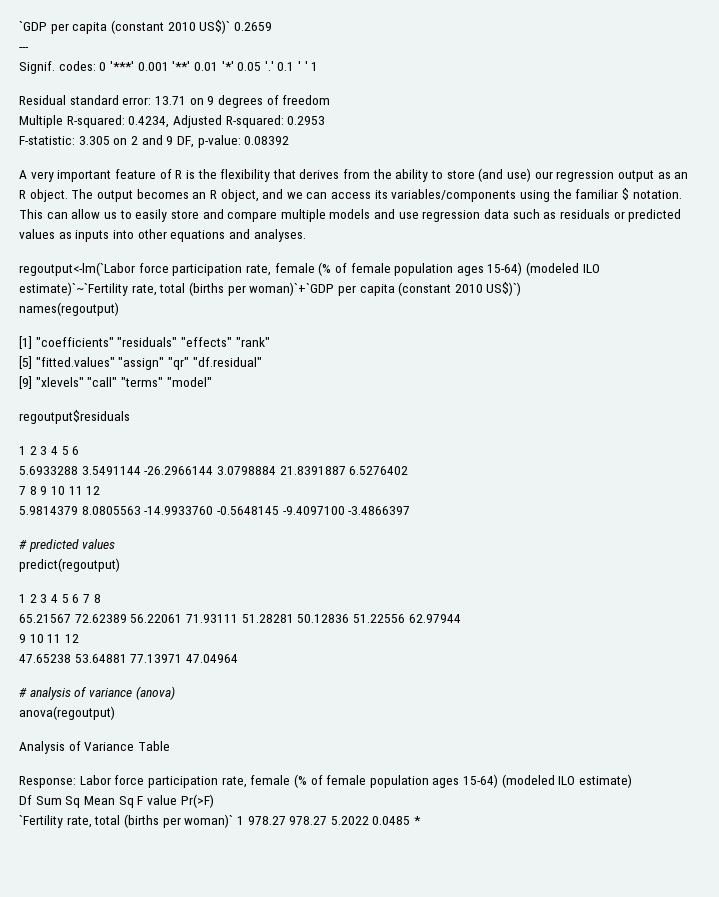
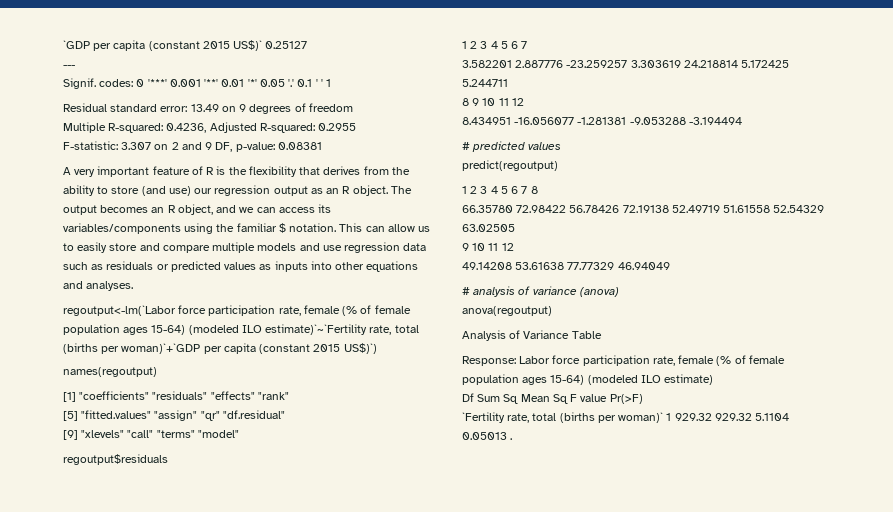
- `GDP per capita (constant 2010 US$)` 0.2659
+ `GDP per capita (constant 2015 US$)` 0.25127
- Residual standard error: 13.71 on 9 degrees of freedom
+ Residual standard error: 13.49 on 9 degrees of freedom
- Multiple R-squared: 0.4234, Adjusted R-squared: 0.2953
+ Multiple R-squared: 0.4236, Adjusted R-squared: 0.2955
- F-statistic: 3.305 on 2 and 9 DF, p-value: 0.08392
+ F-statistic: 3.307 on 2 and 9 DF, p-value: 0.08381
- regoutput<-lm(`Labor force participation rate, female (% of female population ages 15-64) (modeled ILO estimate)`~`Fertility rate, total (births per woman)`+`GDP per capita (constant 2010 US$)`)
+ regoutput<-lm(`Labor force participation rate, female (% of female population ages 15-64) (modeled ILO estimate)`~`Fertility rate, total (births per woman)`+`GDP per capita (constant 2015 US$)`)
  regoutput$residuals
- 1 2 3 4 5 6
- 5.6933288 3.5491144 -26.2966144 3.0798884 21.8391887 6.5276402
- 7 8 9 10 11 12
+ 1 2 3 4 5 6 7
+ 3.582201 2.887776 -23.259257 3.303619 24.218814 5.172425 5.244711
+ 8 9 10 11 12
- 5.9814379 8.0805563 -14.9933760 -0.5648145 -9.4097100 -3.4866397
+ 8.434951 -16.056077 -1.281381 -9.053288 -3.194494
- 65.21567 72.62389 56.22061 71.93111 51.28281 50.12836 51.22556 62.97944
+ 66.35780 72.98422 56.78426 72.19138 52.49719 51.61558 52.54329 63.02505
  9 10 11 12
- 47.65238 53.64881 77.13971 47.04964
+ 49.14208 53.61638 77.77329 46.94049
- `Fertility rate, total (births per woman)` 1 978.27 978.27 5.2022 0.0485 *
+ `Fertility rate, total (births per woman)` 1 929.32 929.32 5.1104 0.05013 .

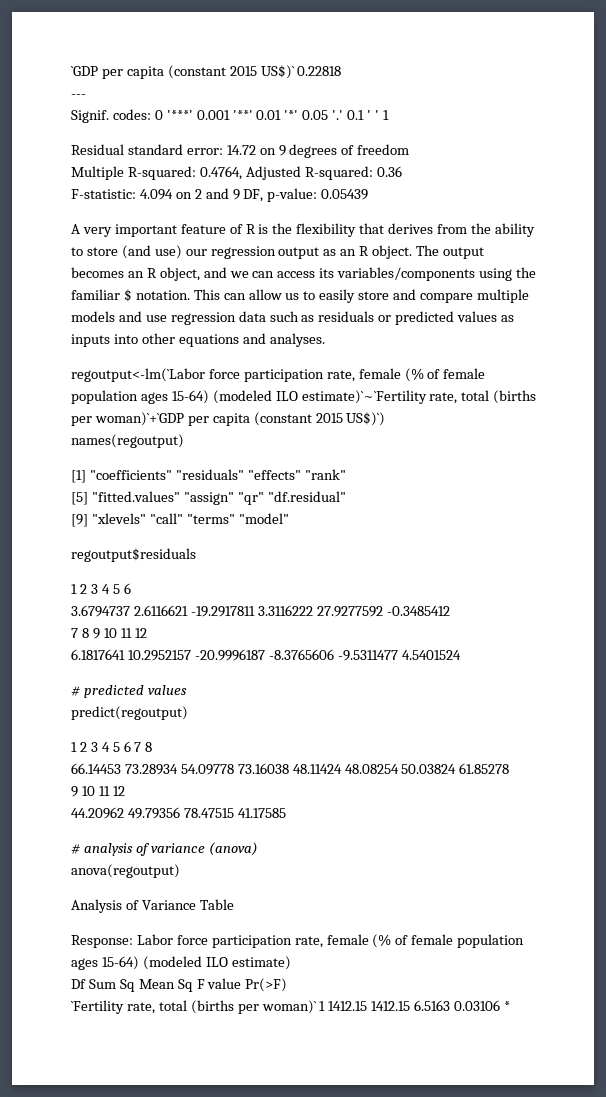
- `GDP per capita (constant 2015 US$)` 0.25127
+ `GDP per capita (constant 2015 US$)` 0.22818
- Residual standard error: 13.49 on 9 degrees of freedom
+ Residual standard error: 14.72 on 9 degrees of freedom
- Multiple R-squared: 0.4236, Adjusted R-squared: 0.2955
+ Multiple R-squared: 0.4764, Adjusted R-squared: 0.36
- F-statistic: 3.307 on 2 and 9 DF, p-value: 0.08381
+ F-statistic: 4.094 on 2 and 9 DF, p-value: 0.05439
  regoutput$residuals
- 1 2 3 4 5 6 7
- 3.582201 2.887776 -23.259257 3.303619 24.218814 5.172425 5.244711
- 8 9 10 11 12
+ 1 2 3 4 5 6
+ 3.6794737 2.6116621 -19.2917811 3.3116222 27.9277592 -0.3485412
+ 7 8 9 10 11 12
- 8.434951 -16.056077 -1.281381 -9.053288 -3.194494
+ 6.1817641 10.2952157 -20.9996187 -8.3765606 -9.5311477 4.5401524
- 66.35780 72.98422 56.78426 72.19138 52.49719 51.61558 52.54329 63.02505
+ 66.14453 73.28934 54.09778 73.16038 48.11424 48.08254 50.03824 61.85278
  9 10 11 12
- 49.14208 53.61638 77.77329 46.94049
+ 44.20962 49.79356 78.47515 41.17585
- `Fertility rate, total (births per woman)` 1 929.32 929.32 5.1104 0.05013 .
+ `Fertility rate, total (births per woman)` 1 1412.15 1412.15 6.5163 0.03106 *

